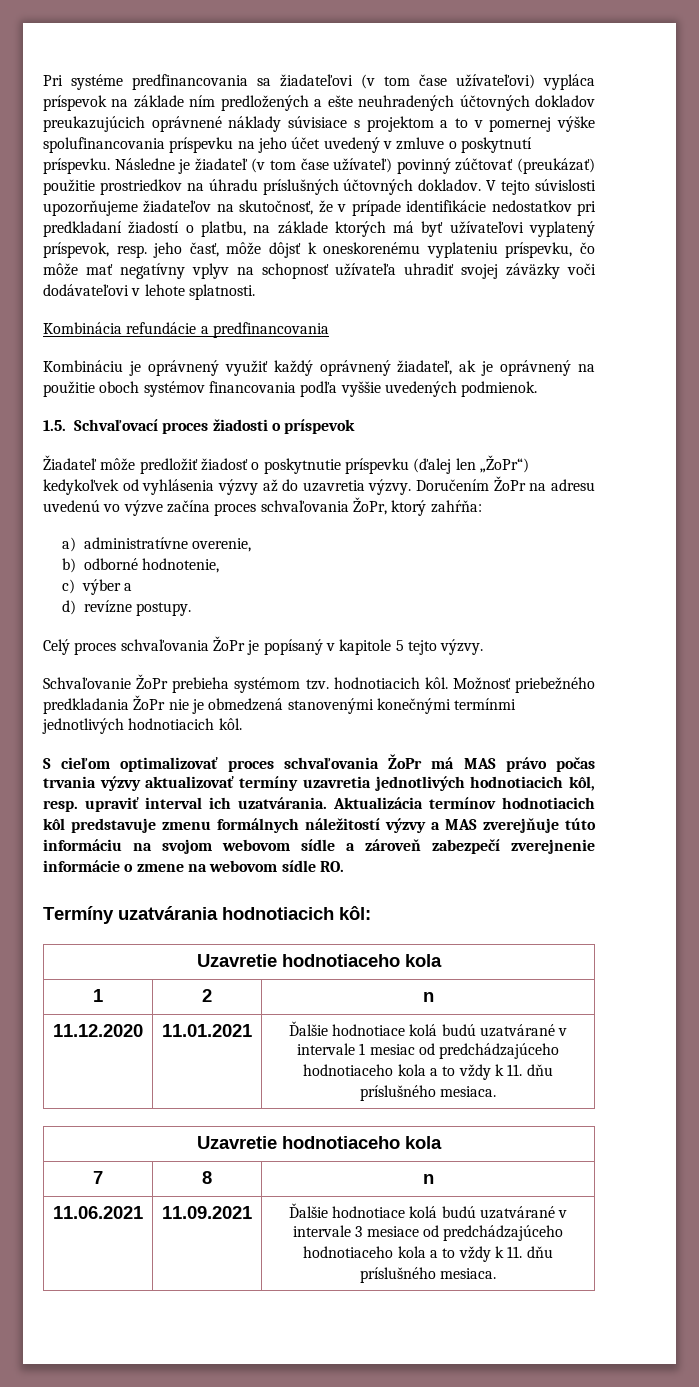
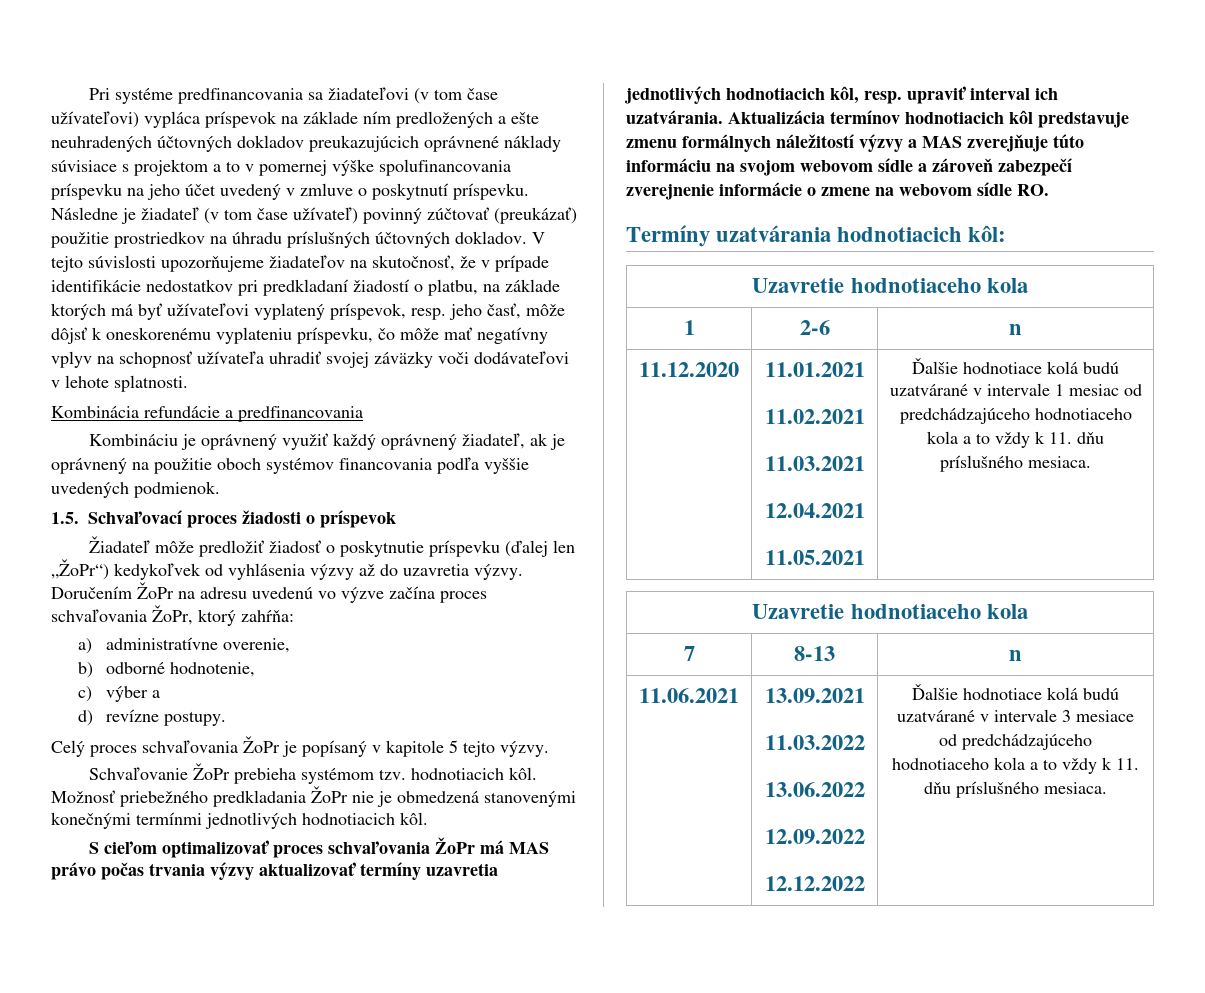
- 1 | 2 | n
+ 1 | 2-6 | n
- 11.12.2020 | 11.01.2021 | Ďalšie hodnotiace kolá budú uzatvárané v intervale 1 mesiac od predchádzajúceho hodnotiaceho kola a to vždy k 11. dňu príslušného mesiaca.
+ 11.12.2020 | 11.01.2021
+ 11.02.2021
+ 11.03.2021
+ 12.04.2021
+ 11.05.2021 | Ďalšie hodnotiace kolá budú uzatvárané v intervale 1 mesiac od predchádzajúceho hodnotiaceho kola a to vždy k 11. dňu príslušného mesiaca.
- 7 | 8 | n
+ 7 | 8-13 | n
- 11.06.2021 | 11.09.2021 | Ďalšie hodnotiace kolá budú uzatvárané v intervale 3 mesiace od predchádzajúceho hodnotiaceho kola a to vždy k 11. dňu príslušného mesiaca.
+ 11.06.2021 | 13.09.2021
+ 11.03.2022
+ 13.06.2022
+ 12.09.2022
+ 12.12.2022 | Ďalšie hodnotiace kolá budú uzatvárané v intervale 3 mesiace od predchádzajúceho hodnotiaceho kola a to vždy k 11. dňu príslušného mesiaca.

